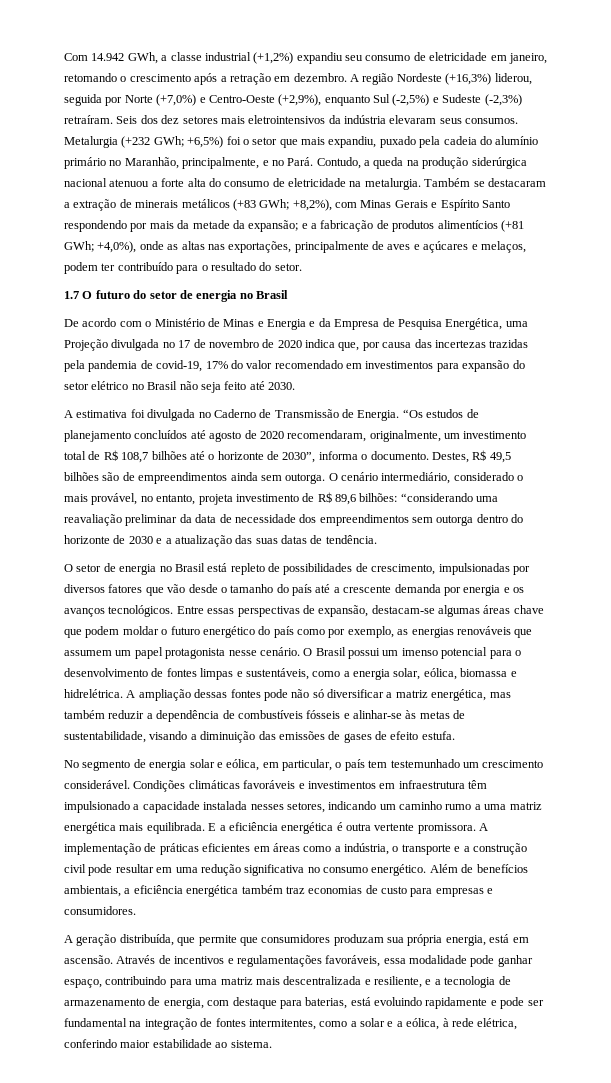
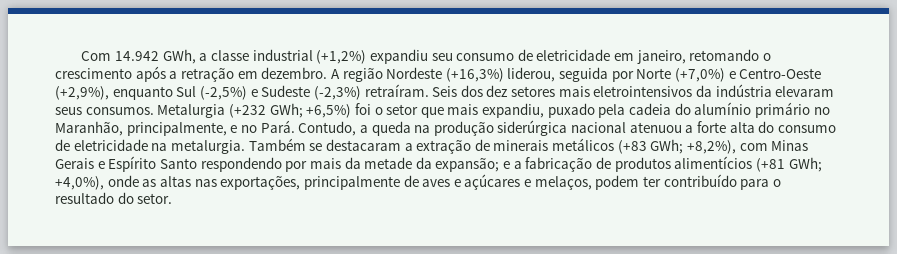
- 1.7 O futuro do setor de energia no Brasil
- De acordo com o Ministério de Minas e Energia e da Empresa de Pesquisa Energética, uma Projeção divulgada no 17 de novembro de 2020 indica que, por causa das incertezas trazidas pela pandemia de covid-19, 17% do valor recomendado em investimentos para expansão do setor elétrico no Brasil não seja feito até 2030.
- A estimativa foi divulgada no Caderno de Transmissão de Energia. “Os estudos de planejamento concluídos até agosto de 2020 recomendaram, originalmente, um investimento total de R$ 108,7 bilhões até o horizonte de 2030”, informa o documento. Destes, R$ 49,5 bilhões são de empreendimentos ainda sem outorga. O cenário intermediário, considerado o mais provável, no entanto, projeta investimento de R$ 89,6 bilhões: “considerando uma reavaliação preliminar da data de necessidade dos empreendimentos sem outorga dentro do horizonte de 2030 e a atualização das suas datas de tendência.
- O setor de energia no Brasil está repleto de possibilidades de crescimento, impulsionadas por diversos fatores que vão desde o tamanho do país até a crescente demanda por energia e os avanços tecnológicos. Entre essas perspectivas de expansão, destacam-se algumas áreas chave que podem moldar o futuro energético do país como por exemplo, as energias renováveis que assumem um papel protagonista nesse cenário. O Brasil possui um imenso potencial para o desenvolvimento de fontes limpas e sustentáveis, como a energia solar, eólica, biomassa e hidrelétrica. A ampliação dessas fontes pode não só diversificar a matriz energética, mas também reduzir a dependência de combustíveis fósseis e alinhar-se às metas de sustentabilidade, visando a diminuição das emissões de gases de efeito estufa.
- No segmento de energia solar e eólica, em particular, o país tem testemunhado um crescimento considerável. Condições climáticas favoráveis e investimentos em infraestrutura têm impulsionado a capacidade instalada nesses setores, indicando um caminho rumo a uma matriz energética mais equilibrada. E a eficiência energética é outra vertente promissora. A implementação de práticas eficientes em áreas como a indústria, o transporte e a construção civil pode resultar em uma redução significativa no consumo energético. Além de benefícios ambientais, a eficiência energética também traz economias de custo para empresas e consumidores.
- A geração distribuída, que permite que consumidores produzam sua própria energia, está em ascensão. Através de incentivos e regulamentações favoráveis, essa modalidade pode ganhar espaço, contribuindo para uma matriz mais descentralizada e resiliente, e a tecnologia de armazenamento de energia, com destaque para baterias, está evoluindo rapidamente e pode ser fundamental na integração de fontes intermitentes, como a solar e a eólica, à rede elétrica, conferindo maior estabilidade ao sistema.

